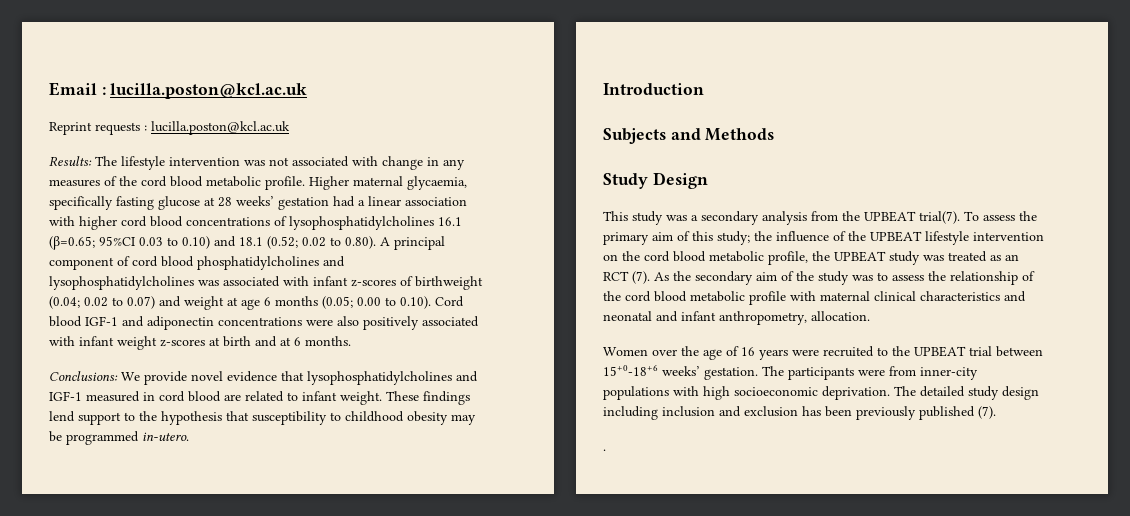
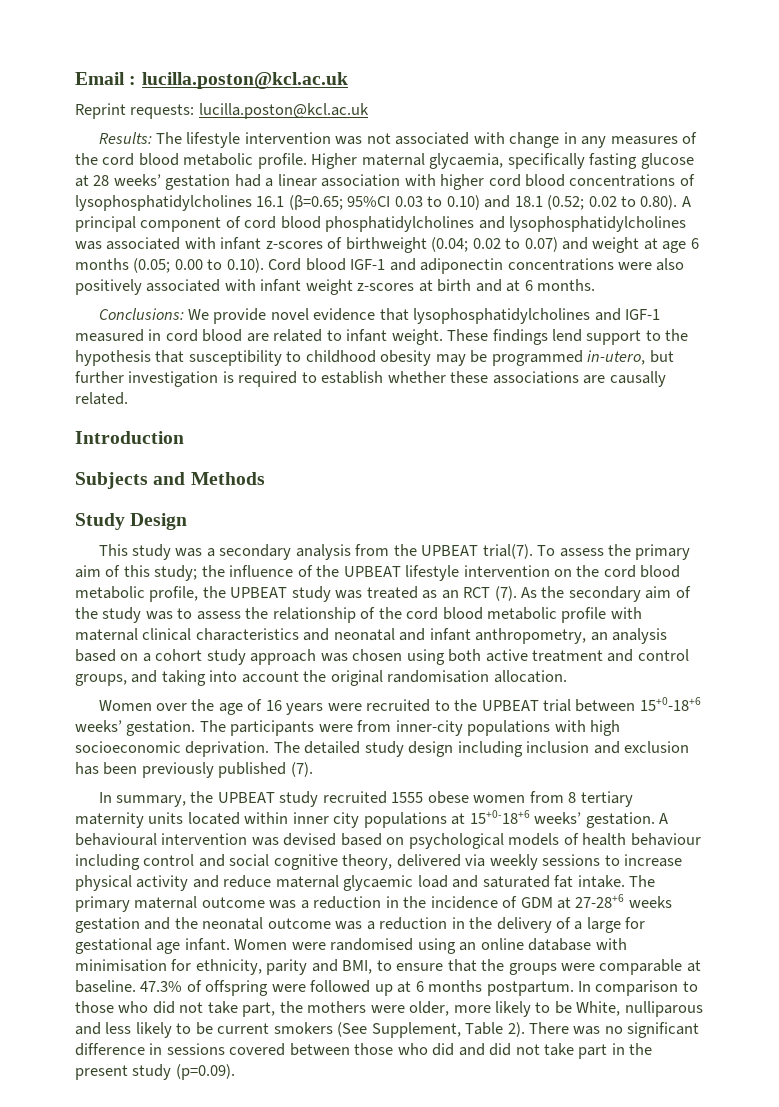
- Reprint requests : lucilla.poston@kcl.ac.uk
+ Reprint requests: lucilla.poston@kcl.ac.uk
- These findings lend support to the hypothesis that susceptibility to childhood obesity may be programmed in-utero.
+ These findings lend support to the hypothesis that susceptibility to childhood obesity may be programmed in-utero, but further investigation is required to establish whether these associations are causally related.
- As the secondary aim of the study was to assess the relationship of the cord blood metabolic profile with maternal clinical characteristics and neonatal and infant anthropometry, allocation.
+ As the secondary aim of the study was to assess the relationship of the cord blood metabolic profile with maternal clinical characteristics and neonatal and infant anthropometry, an analysis based on a cohort study approach was chosen using both active treatment and control groups, and taking into account the original randomisation allocation.
- .
+ In summary, the UPBEAT study recruited 1555 obese women from 8 tertiary maternity units located within inner city populations at 15+0-18+6 weeks’ gestation. A behavioural intervention was devised based on psychological models of health behaviour including control and social cognitive theory, delivered via weekly sessions to increase physical activity and reduce maternal glycaemic load and saturated fat intake. The primary maternal outcome was a reduction in the incidence of GDM at 27-28+6 weeks gestation and the neonatal outcome was a reduction in the delivery of a large for gestational age infant. Women were randomised using an online database with minimisation for ethnicity, parity and BMI, to ensure that the groups were comparable at baseline. 47.3% of offspring were followed up at 6 months postpartum. In comparison to those who did not take part, the mothers were older, more likely to be White, nulliparous and less likely to be current smokers (See Supplement, Table 2). There was no significant difference in sessions covered between those who did and did not take part in the present study (p=0.09).

